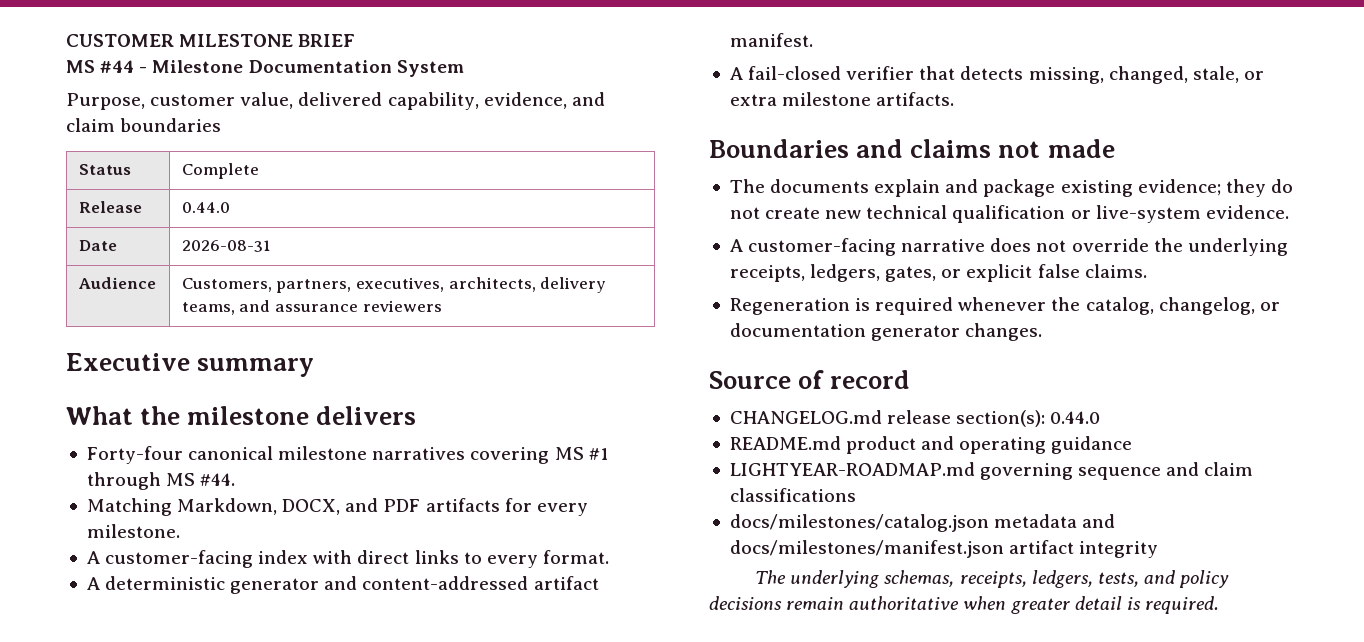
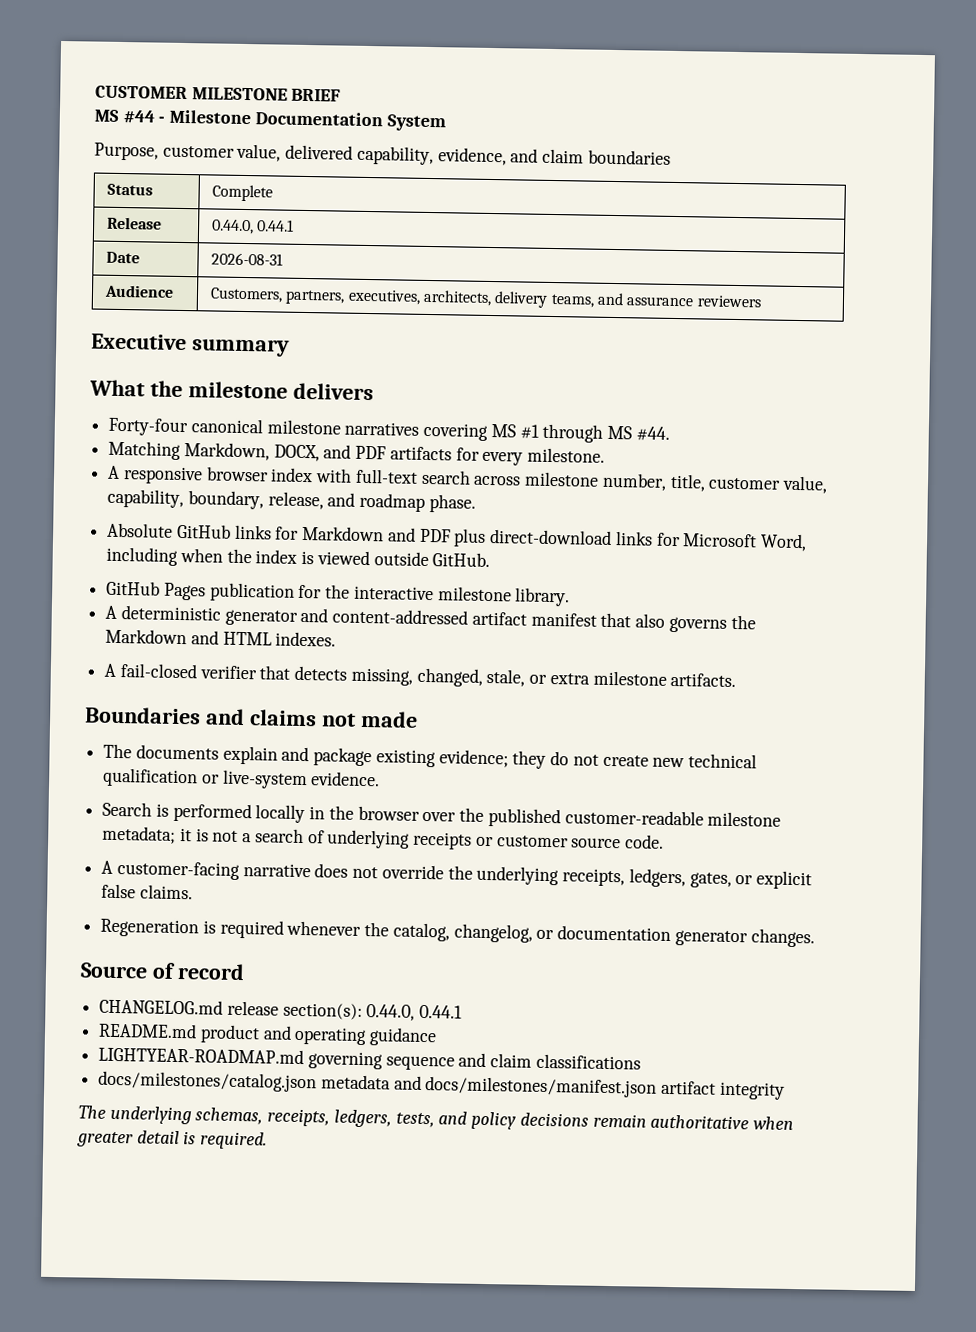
- Release | 0.44.0
+ Release | 0.44.0, 0.44.1
- A customer-facing index with direct links to every format.
+ A responsive browser index with full-text search across milestone number, title, customer value, capability, boundary, release, and roadmap phase.
+ Absolute GitHub links for Markdown and PDF plus direct-download links for Microsoft Word, including when the index is viewed outside GitHub.
+ GitHub Pages publication for the interactive milestone library.
- A deterministic generator and content-addressed artifact manifest.
+ A deterministic generator and content-addressed artifact manifest that also governs the Markdown and HTML indexes.
+ Search is performed locally in the browser over the published customer-readable milestone metadata; it is not a search of underlying receipts or customer source code.
- CHANGELOG.md release section(s): 0.44.0
+ CHANGELOG.md release section(s): 0.44.0, 0.44.1

